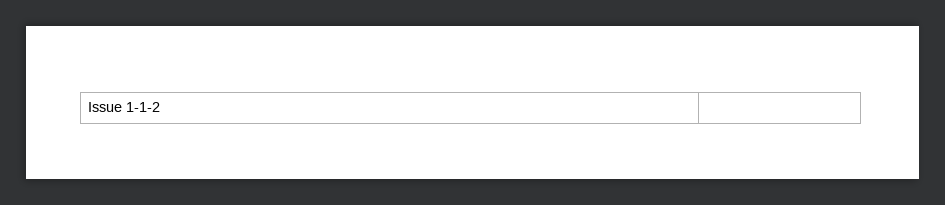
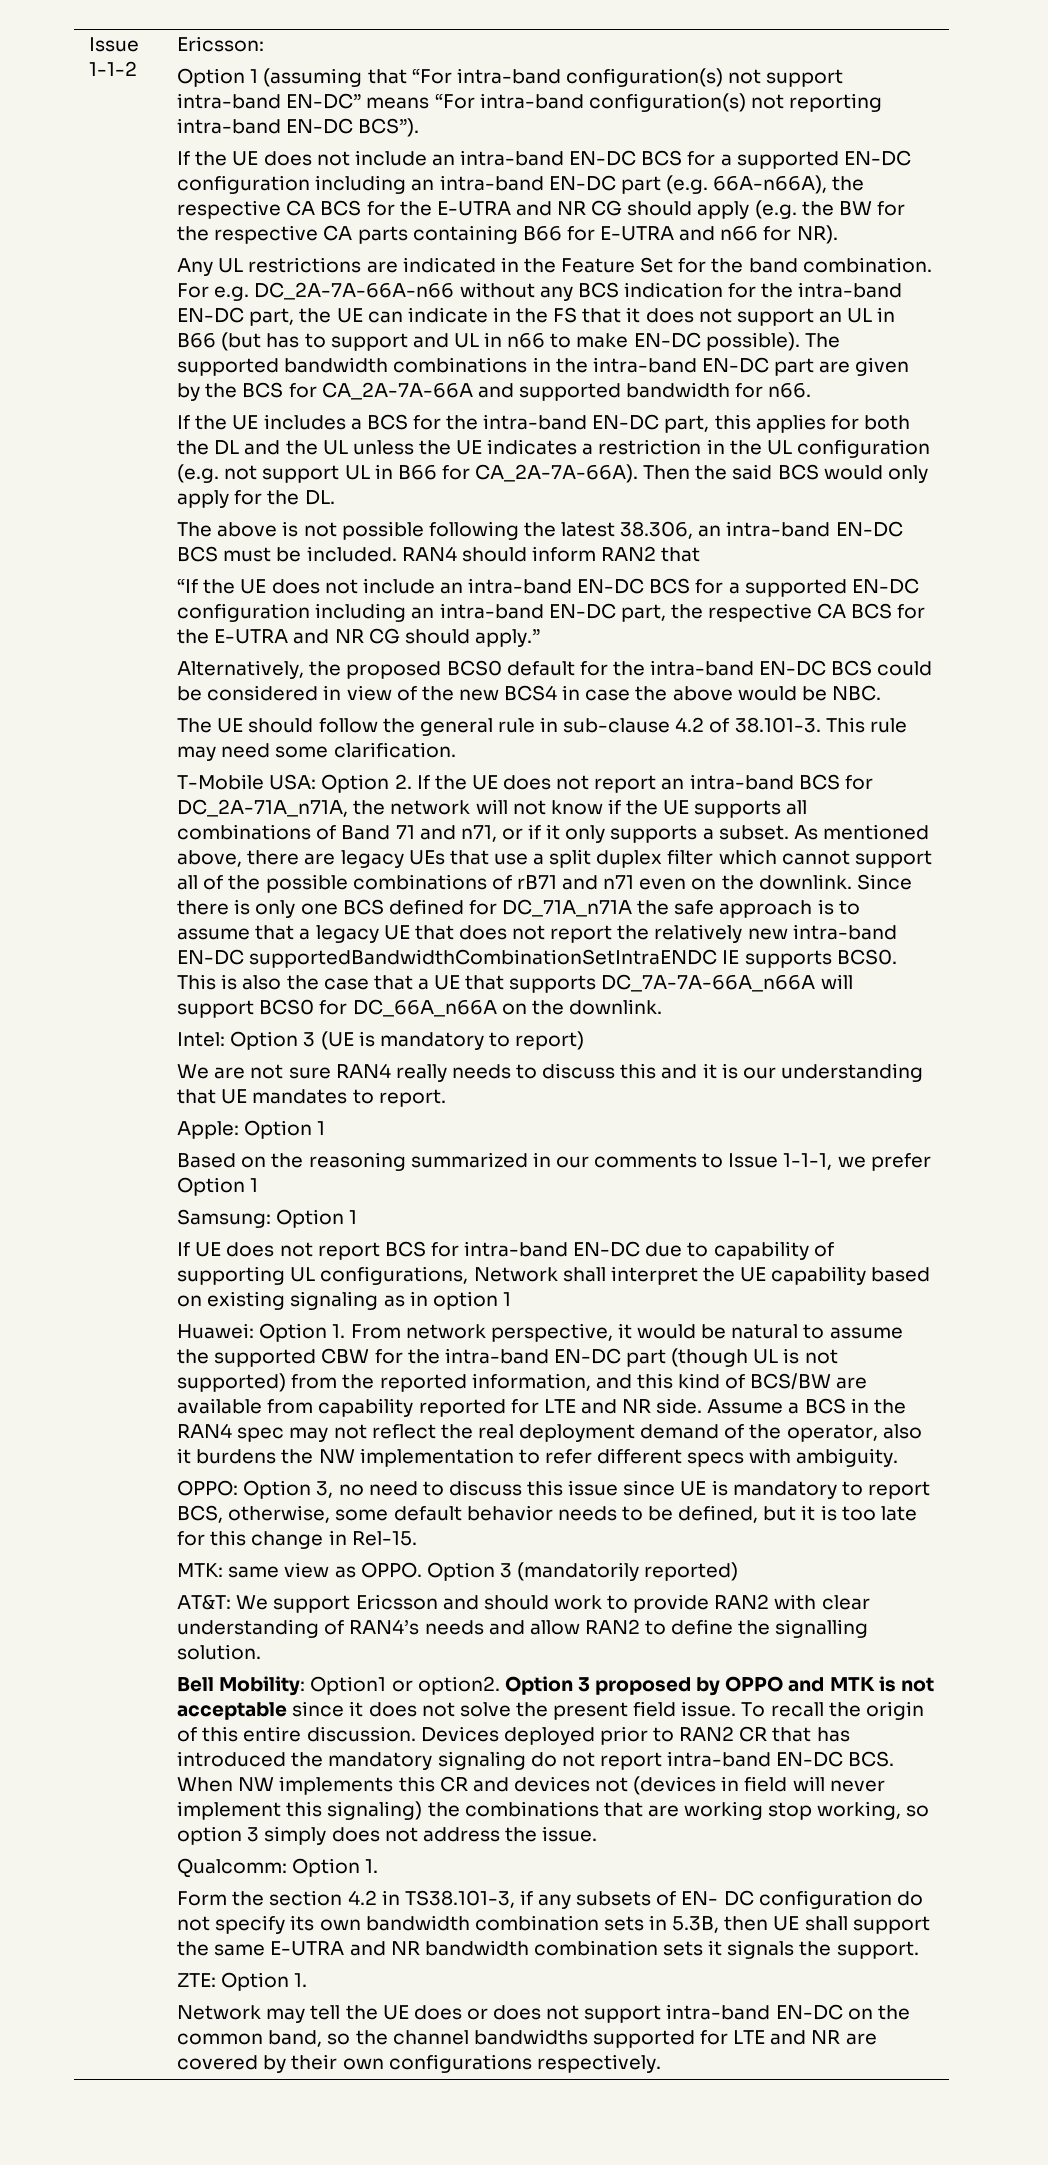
+ Ericsson:
+ Option 1 (assuming that “For intra-band configuration(s) not support intra-band EN-DC” means “For intra-band configuration(s) not reporting intra-band EN-DC BCS”).
+ If the UE does not include an intra-band EN-DC BCS for a supported EN-DC configuration including an intra-band EN-DC part (e.g. 66A-n66A), the respective CA BCS for the E-UTRA and NR CG should apply (e.g. the BW for the respective CA parts containing B66 for E-UTRA and n66 for NR).
+ Any UL restrictions are indicated in the Feature Set for the band combination. For e.g. DC_2A-7A-66A-n66 without any BCS indication for the intra-band EN-DC part, the UE can indicate in the FS that it does not support an UL in B66 (but has to support and UL in n66 to make EN-DC possible). The supported bandwidth combinations in the intra-band EN-DC part are given by the BCS for CA_2A-7A-66A and supported bandwidth for n66.
+ If the UE includes a BCS for the intra-band EN-DC part, this applies for both the DL and the UL unless the UE indicates a restriction in the UL configuration (e.g. not support UL in B66 for CA_2A-7A-66A). Then the said BCS would only apply for the DL.
+ The above is not possible following the latest 38.306, an intra-band EN-DC BCS must be included. RAN4 should inform RAN2 that
+ “If the UE does not include an intra-band EN-DC BCS for a supported EN-DC configuration including an intra-band EN-DC part, the respective CA BCS for the E-UTRA and NR CG should apply.”
+ Alternatively, the proposed BCS0 default for the intra-band EN-DC BCS could be considered in view of the new BCS4 in case the above would be NBC.
+ The UE should follow the general rule in sub-clause 4.2 of 38.101-3. This rule may need some clarification.
+ T-Mobile USA: Option 2. If the UE does not report an intra-band BCS for DC_2A-71A_n71A, the network will not know if the UE supports all combinations of Band 71 and n71, or if it only supports a subset. As mentioned above, there are legacy UEs that use a split duplex filter which cannot support all of the possible combinations of rB71 and n71 even on the downlink. Since there is only one BCS defined for DC_71A_n71A the safe approach is to assume that a legacy UE that does not report the relatively new intra-band EN-DC supportedBandwidthCombinationSetIntraENDC IE supports BCS0. This is also the case that a UE that supports DC_7A-7A-66A_n66A will support BCS0 for DC_66A_n66A on the downlink.
+ Intel: Option 3 (UE is mandatory to report)
+ We are not sure RAN4 really needs to discuss this and it is our understanding that UE mandates to report.
+ Apple: Option 1
+ Based on the reasoning summarized in our comments to Issue 1-1-1, we prefer Option 1
+ Samsung: Option 1
+ If UE does not report BCS for intra-band EN-DC due to capability of supporting UL configurations, Network shall interpret the UE capability based on existing signaling as in option 1
+ Huawei: Option 1. From network perspective, it would be natural to assume the supported CBW for the intra-band EN-DC part (though UL is not supported) from the reported information, and this kind of BCS/BW are available from capability reported for LTE and NR side. Assume a BCS in the RAN4 spec may not reflect the real deployment demand of the operator, also it burdens the NW implementation to refer different specs with ambiguity.
+ OPPO: Option 3, no need to discuss this issue since UE is mandatory to report BCS, otherwise, some default behavior needs to be defined, but it is too late for this change in Rel-15.
+ MTK: same view as OPPO. Option 3 (mandatorily reported)
+ AT&T: We support Ericsson and should work to provide RAN2 with clear understanding of RAN4’s needs and allow RAN2 to define the signalling solution.
+ Bell Mobility: Option1 or option2. Option 3 proposed by OPPO and MTK is not acceptable since it does not solve the present field issue. To recall the origin of this entire discussion. Devices deployed prior to RAN2 CR that has introduced the mandatory signaling do not report intra-band EN-DC BCS. When NW implements this CR and devices not (devices in field will never implement this signaling) the combinations that are working stop working, so option 3 simply does not address the issue.
+ Qualcomm: Option 1.
+ Form the section 4.2 in TS38.101-3, if any subsets of EN- DC configuration do not specify its own bandwidth combination sets in 5.3B, then UE shall support the same E-UTRA and NR bandwidth combination sets it signals the support.
+ ZTE: Option 1.
+ Network may tell the UE does or does not support intra-band EN-DC on the common band, so the channel bandwidths supported for LTE and NR are covered by their own configurations respectively.

